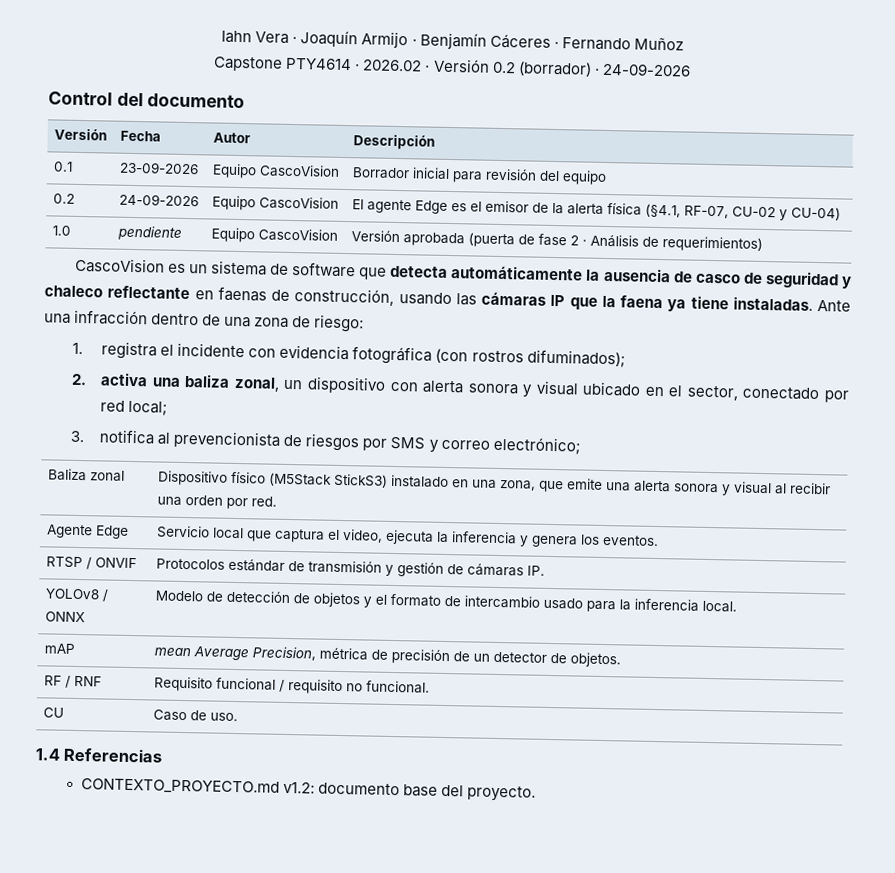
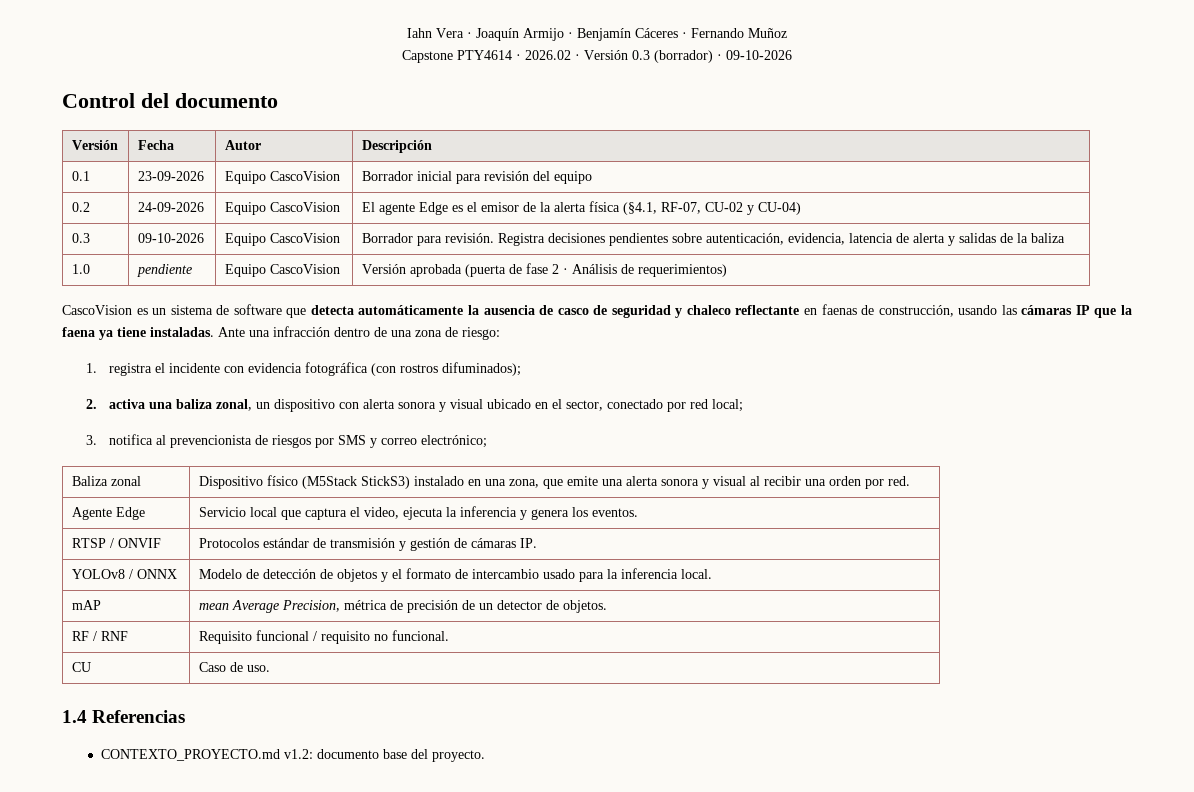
- Capstone PTY4614 · 2026.02 · Versión 0.2 (borrador) · 24-09-2026
+ Capstone PTY4614 · 2026.02 · Versión 0.3 (borrador) · 09-10-2026
+ 0.3 | 09-10-2026 | Equipo CascoVision | Borrador para revisión. Registra decisiones pendientes sobre autenticación, evidencia, latencia de alerta y salidas de la baliza

